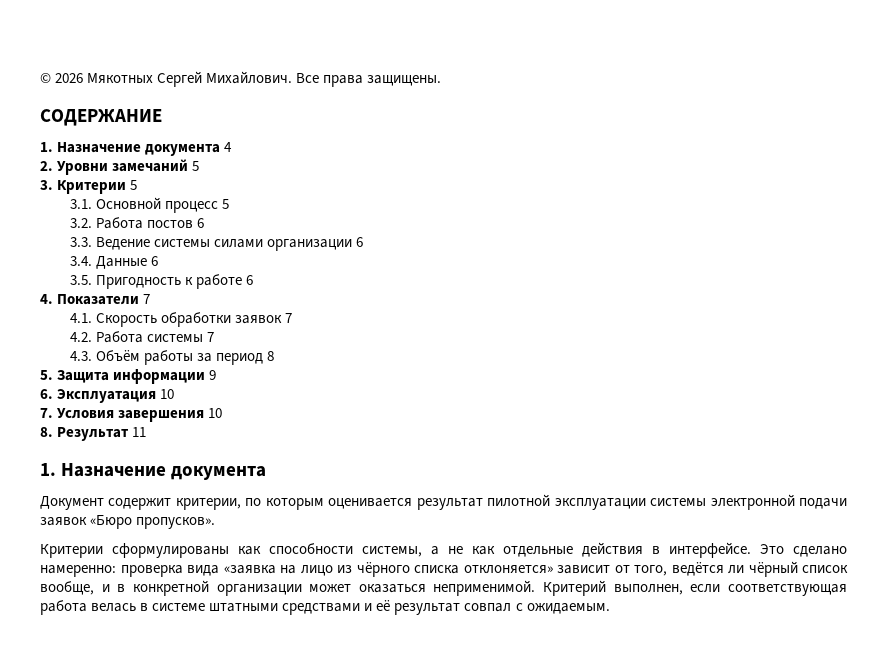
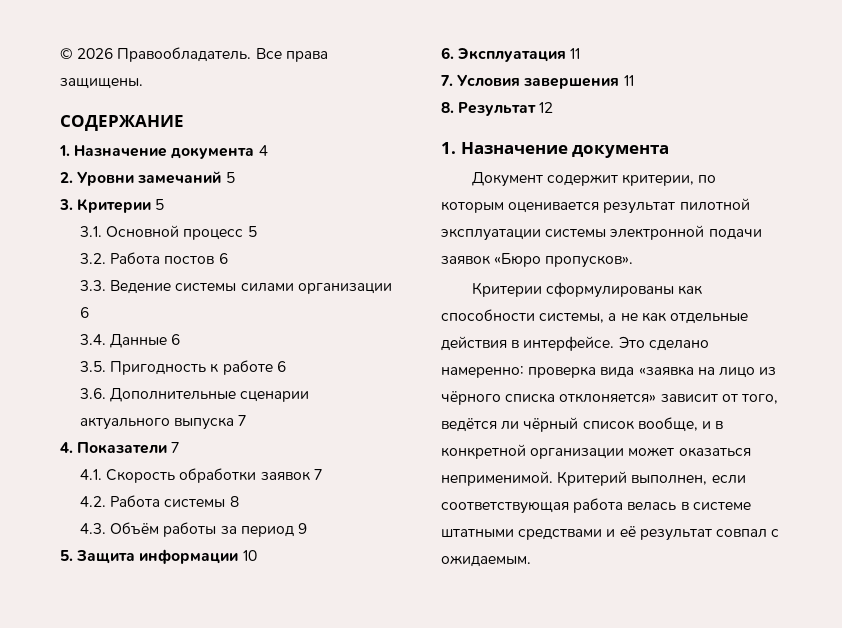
- © 2026 Мякотных Сергей Михайлович.
+ © 2026 Правообладатель.
+ 3.6. Дополнительные сценарии актуального выпуска 7
- 4.2. Работа системы 7
+ 4.2. Работа системы 8
- 4.3. Объём работы за период 8
+ 4.3. Объём работы за период 9
- 5. Защита информации 9
+ 5. Защита информации 10
- 6. Эксплуатация 10
+ 6. Эксплуатация 11
- 7. Условия завершения 10
+ 7. Условия завершения 11
- 8. Результат 11
+ 8. Результат 12

